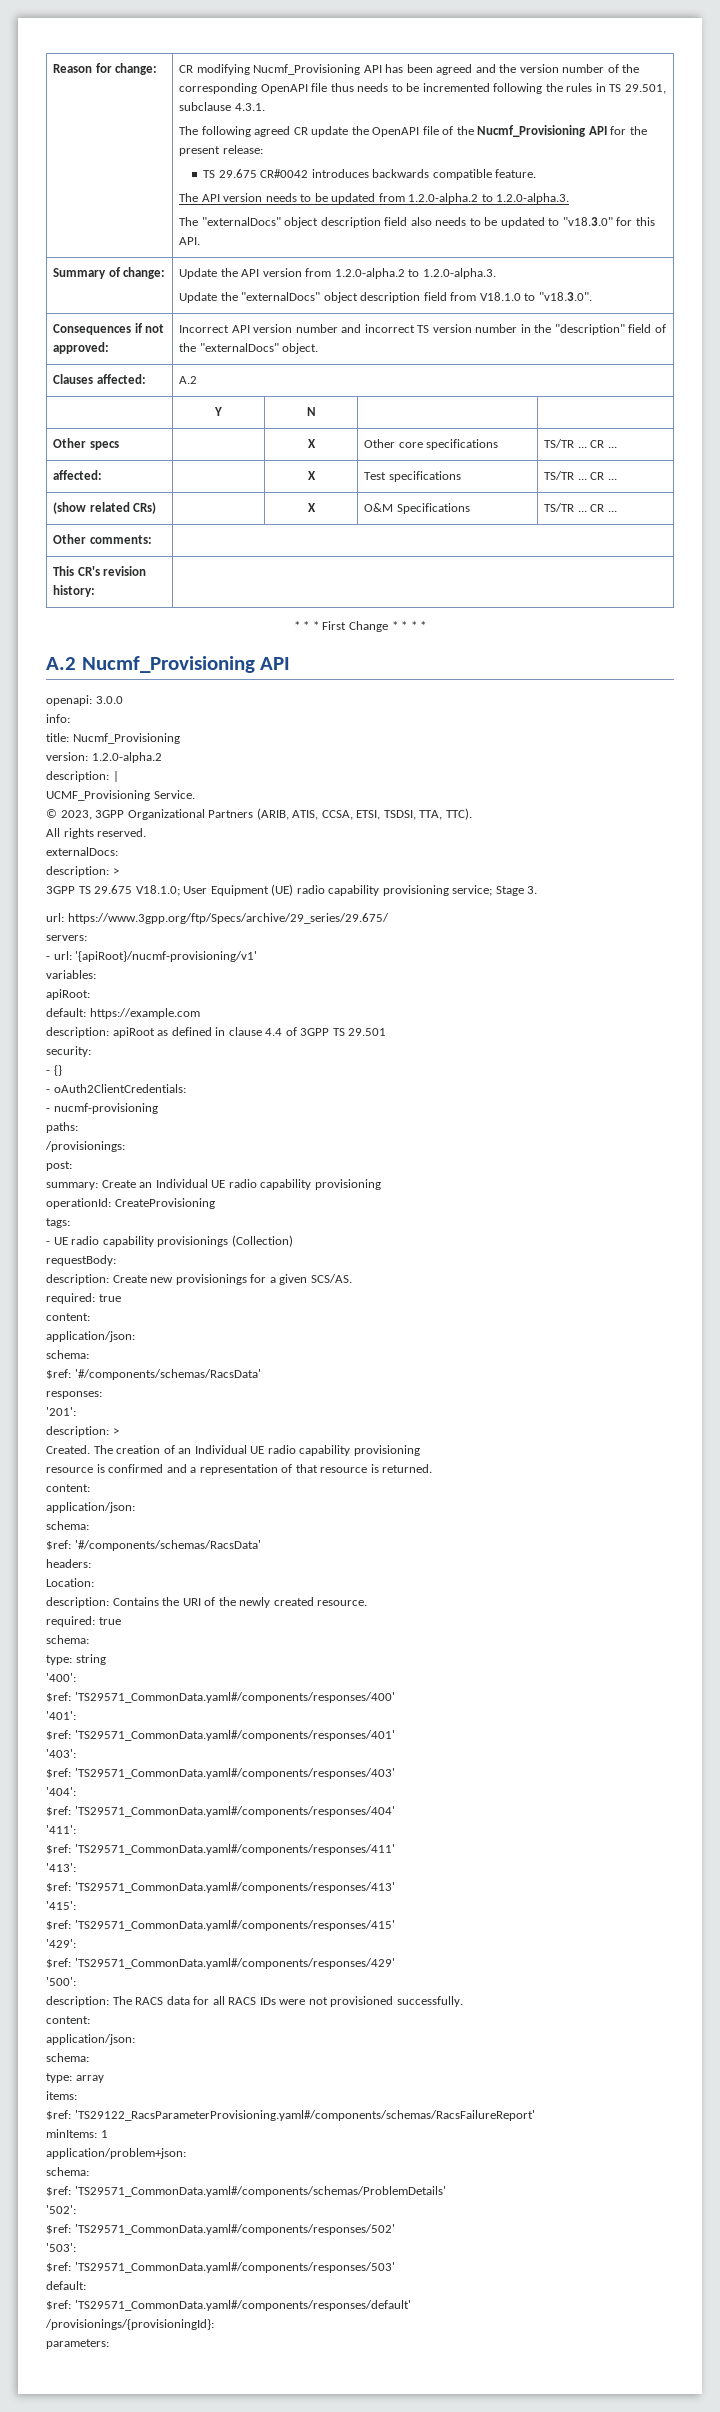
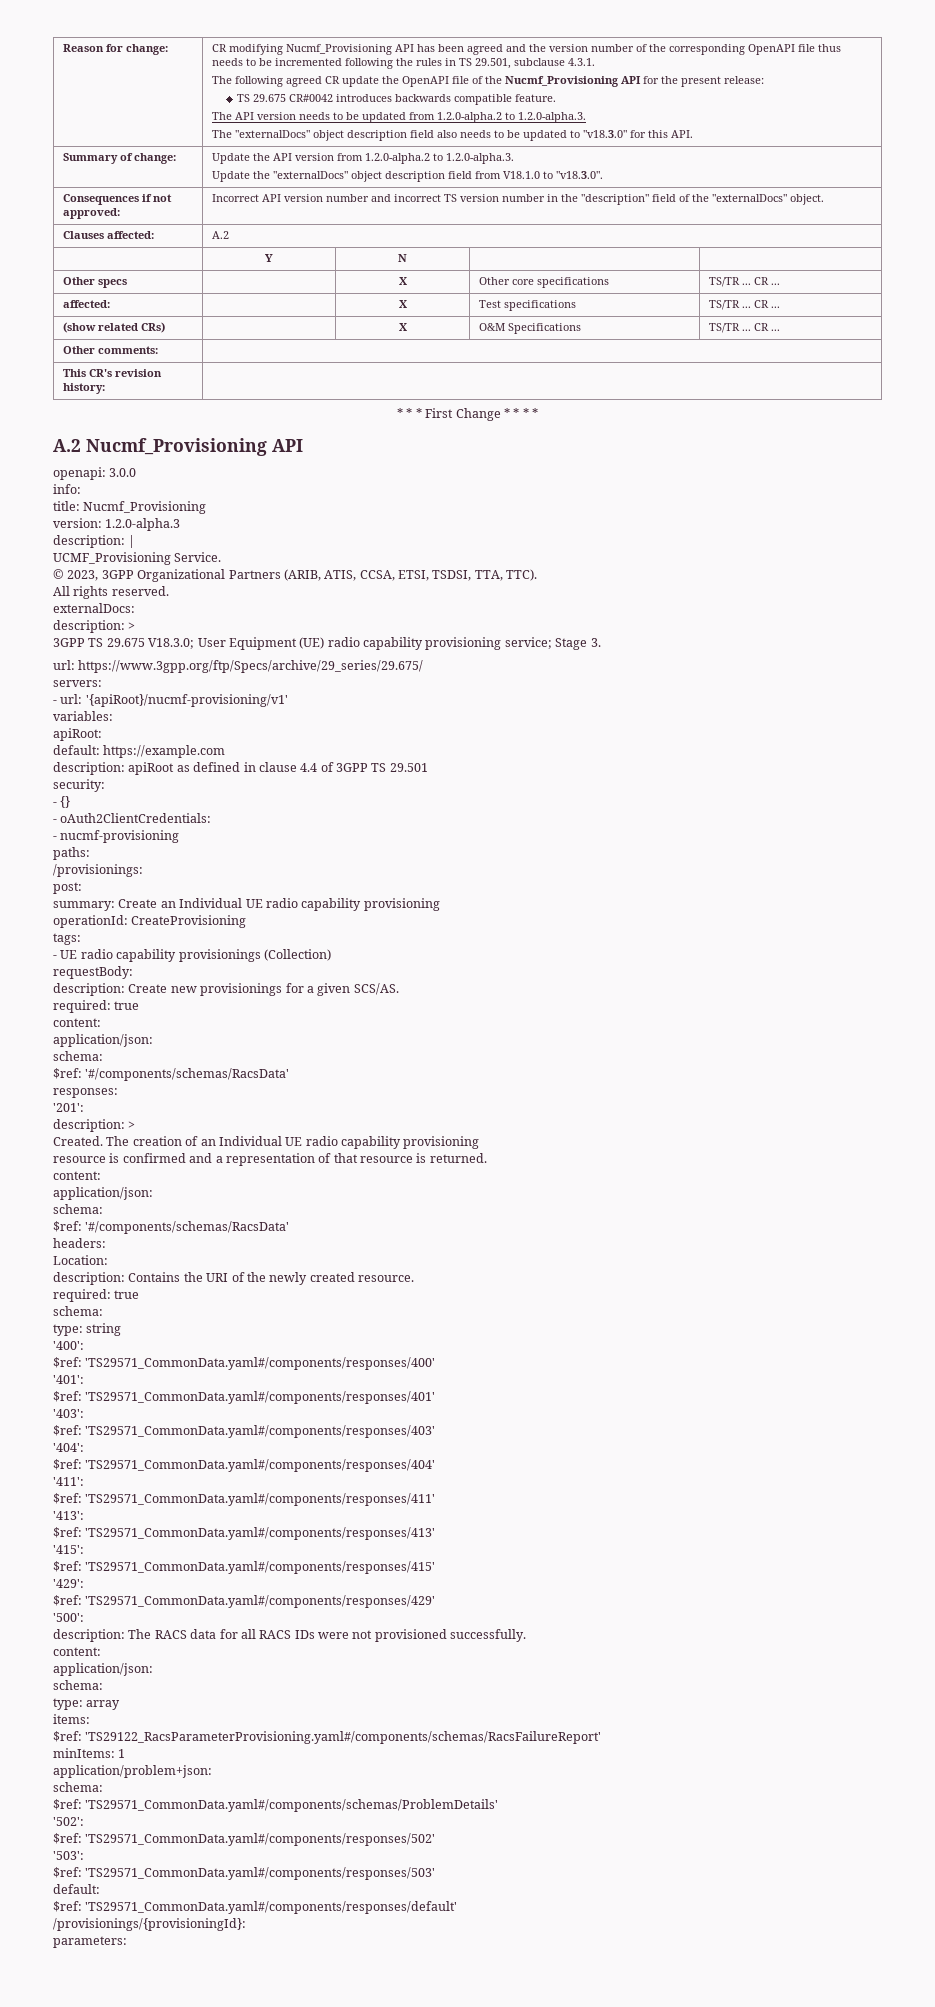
- version: 1.2.0-alpha.2
+ version: 1.2.0-alpha.3
- 3GPP TS 29.675 V18.1.0; User Equipment (UE) radio capability provisioning service; Stage 3.
+ 3GPP TS 29.675 V18.3.0; User Equipment (UE) radio capability provisioning service; Stage 3.

